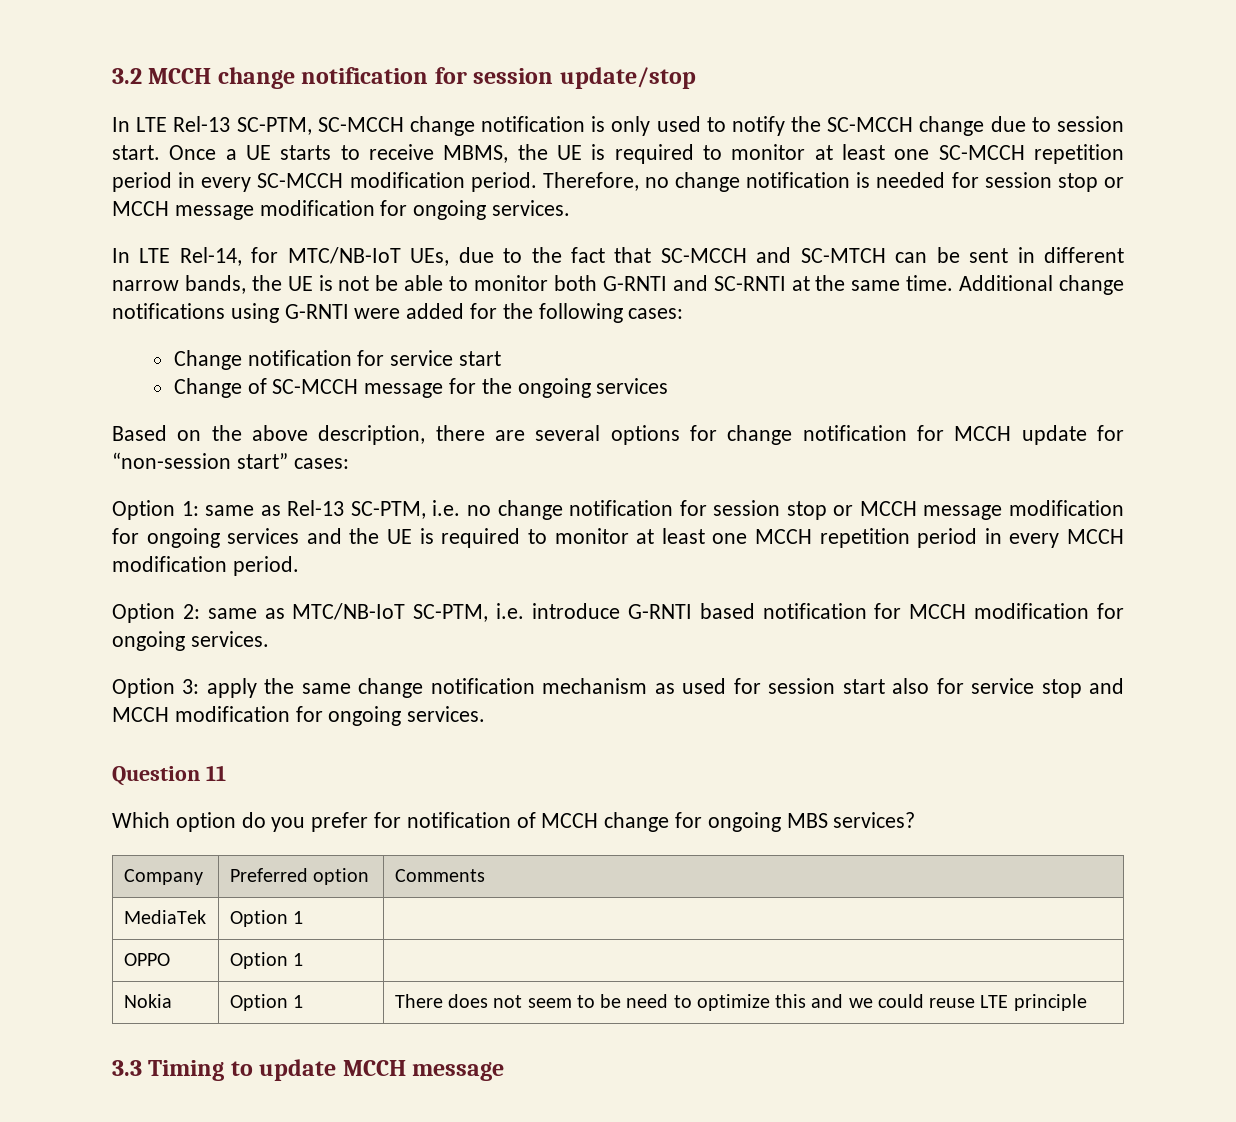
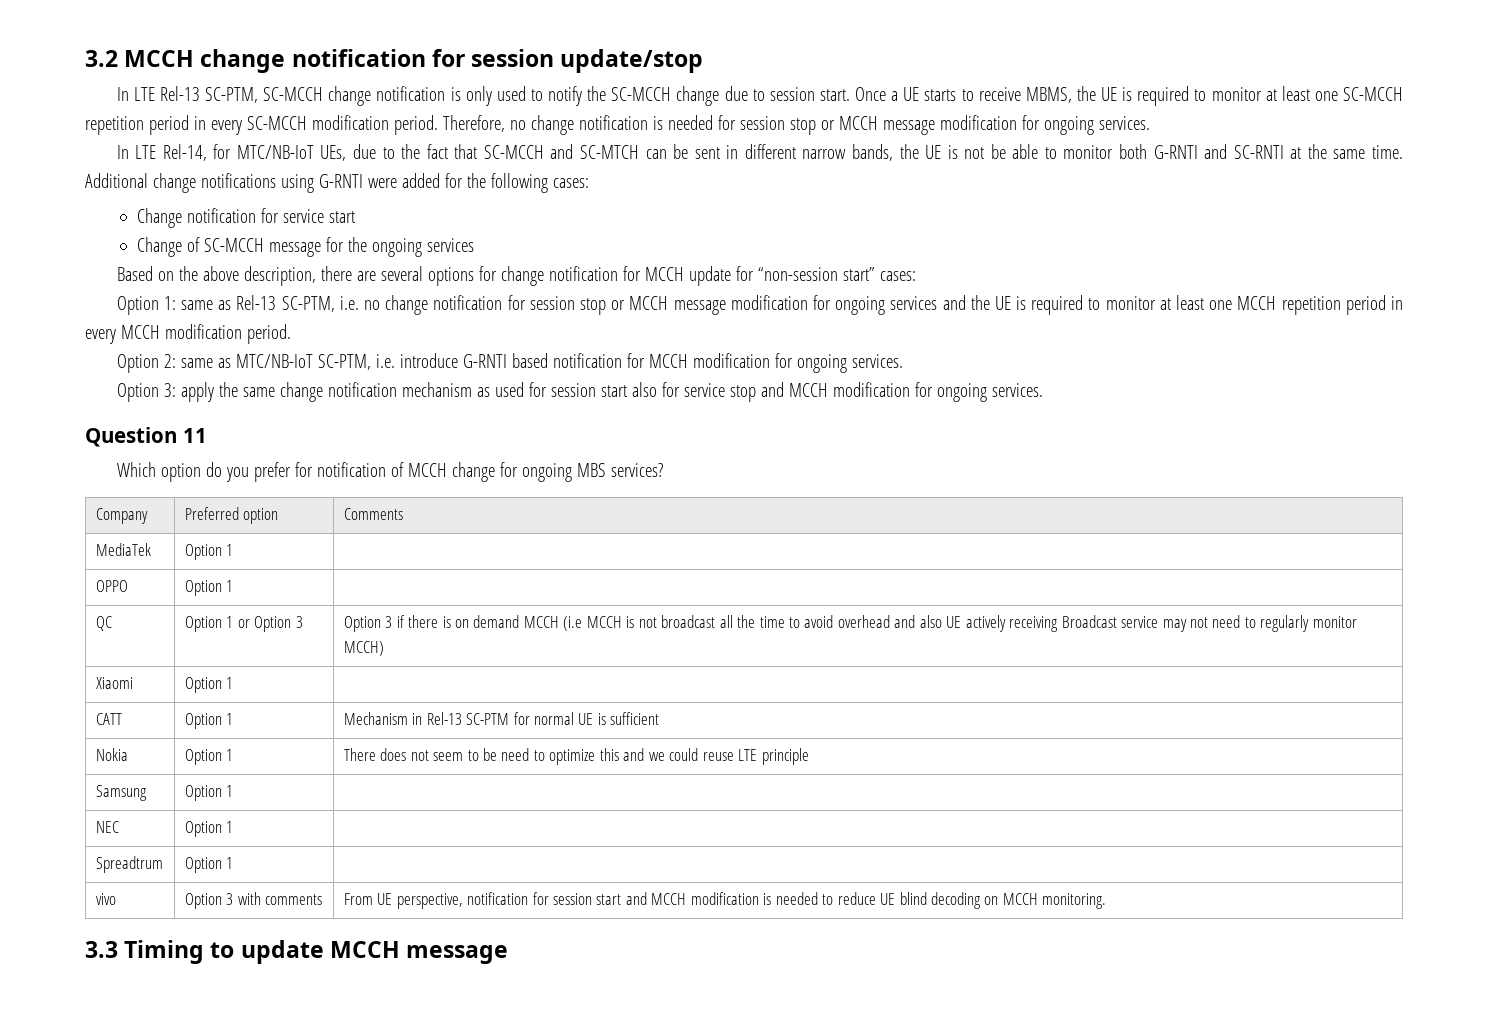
+ QC | Option 1 or Option 3 | Option 3 if there is on demand MCCH (i.e MCCH is not broadcast all the time to avoid overhead and also UE actively receiving Broadcast service may not need to regularly monitor MCCH)
+ Xiaomi | Option 1 |
+ CATT | Option 1 | Mechanism in Rel-13 SC-PTM for normal UE is sufficient
+ Samsung | Option 1 |
+ NEC | Option 1 |
+ Spreadtrum | Option 1 |
+ vivo | Option 3 with comments | From UE perspective, notification for session start and MCCH modification is needed to reduce UE blind decoding on MCCH monitoring.

